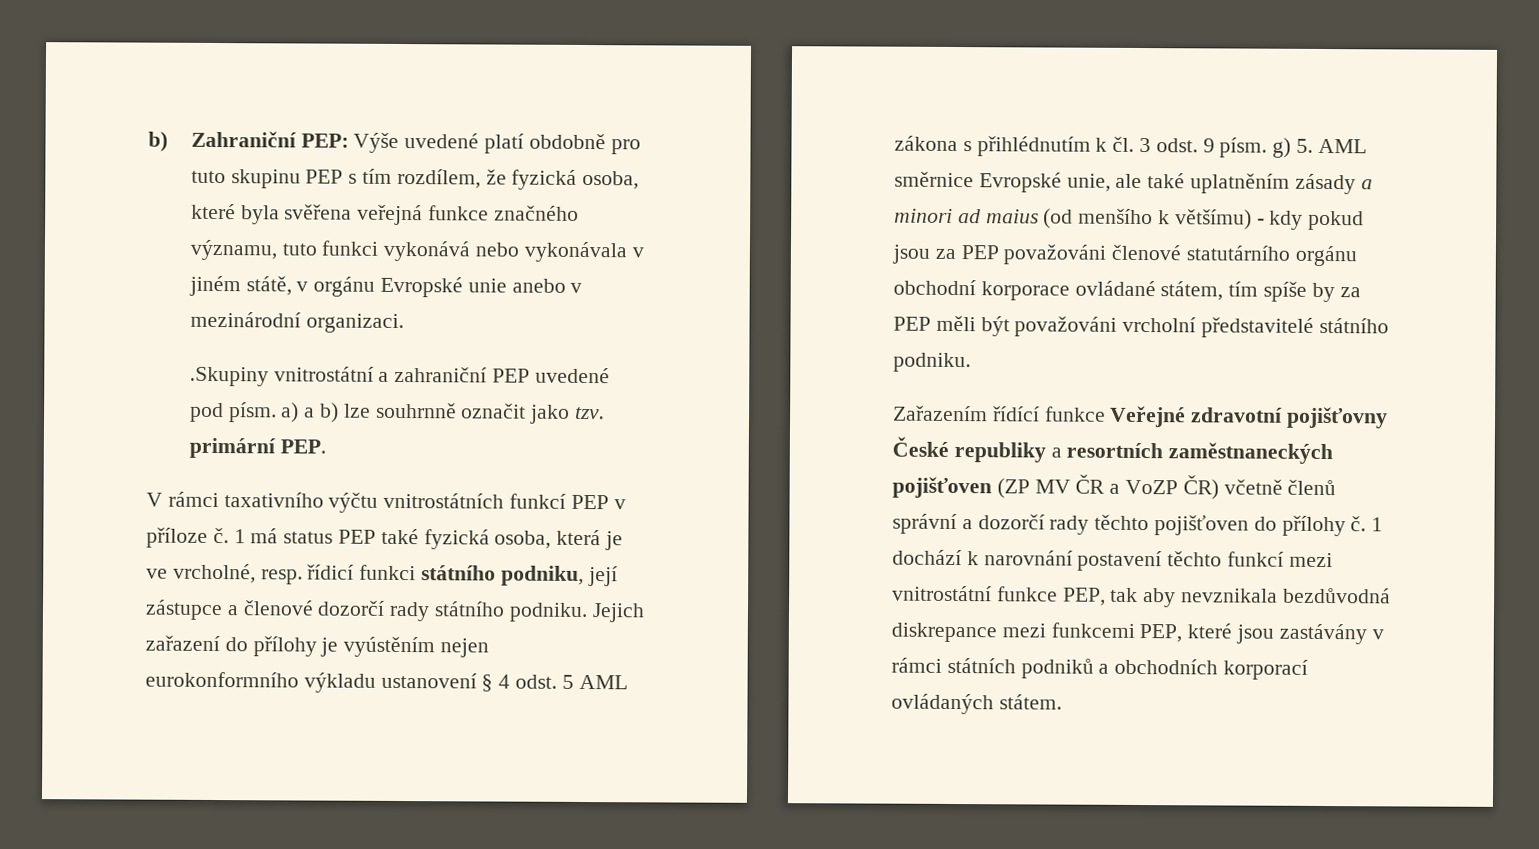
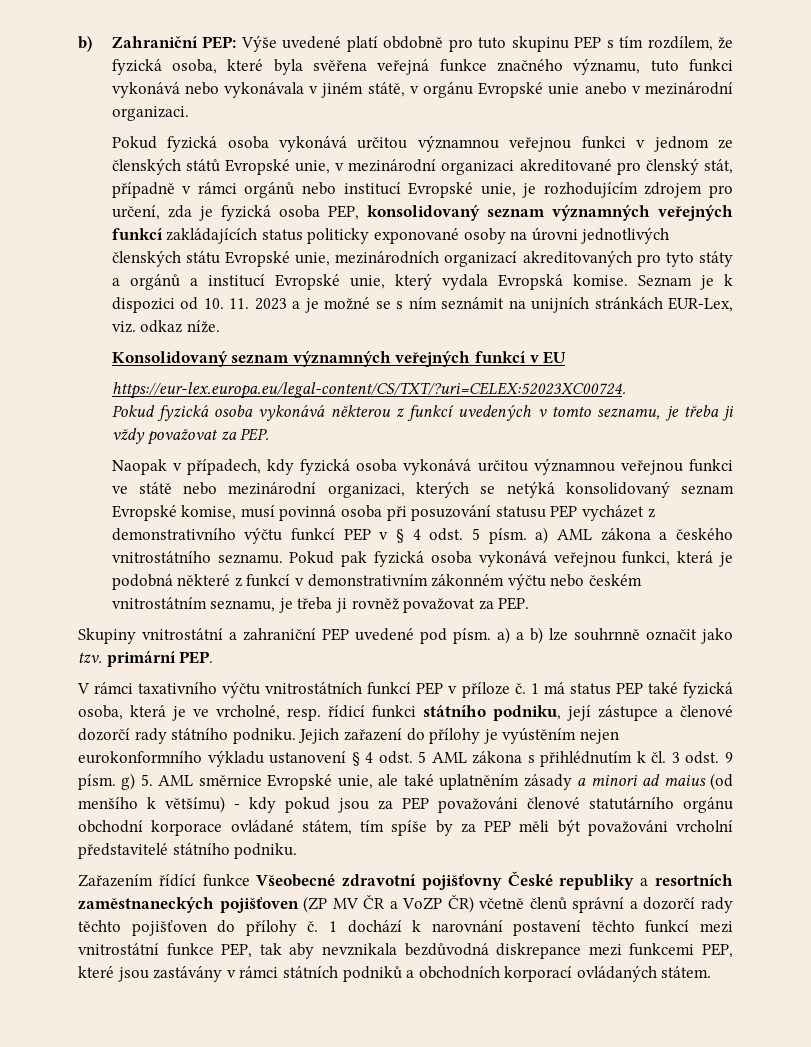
- .Skupiny vnitrostátní a zahraniční PEP uvedené pod písm. a) a b) lze souhrnně označit jako tzv. primární PEP.
+ Pokud fyzická osoba vykonává určitou významnou veřejnou funkci v jednom ze členských států Evropské unie, v mezinárodní organizaci akreditované pro členský stát, případně v rámci orgánů nebo institucí Evropské unie, je rozhodujícím zdrojem pro určení, zda je fyzická osoba PEP, konsolidovaný seznam významných veřejných funkcí zakládajících status politicky exponované osoby na úrovni jednotlivých členských státu Evropské unie, mezinárodních organizací akreditovaných pro tyto státy a orgánů a institucí Evropské unie, který vydala Evropská komise. Seznam je k dispozici od 10. 11. 2023 a je možné se s ním seznámit na unijních stránkách EUR-Lex, viz. odkaz níže.
+ Konsolidovaný seznam významných veřejných funkcí v EU
+ https://eur-lex.europa.eu/legal-content/CS/TXT/?uri=CELEX:52023XC00724.
+ Pokud fyzická osoba vykonává některou z funkcí uvedených v tomto seznamu, je třeba ji vždy považovat za PEP.
+ Naopak v případech, kdy fyzická osoba vykonává určitou významnou veřejnou funkci ve státě nebo mezinárodní organizaci, kterých se netýká konsolidovaný seznam Evropské komise, musí povinná osoba při posuzování statusu PEP vycházet z demonstrativního výčtu funkcí PEP v § 4 odst. 5 písm. a) AML zákona a českého vnitrostátního seznamu. Pokud pak fyzická osoba vykonává veřejnou funkci, která je podobná některé z funkcí v demonstrativním zákonném výčtu nebo českém vnitrostátním seznamu, je třeba ji rovněž považovat za PEP.
+ Skupiny vnitrostátní a zahraniční PEP uvedené pod písm. a) a b) lze souhrnně označit jako tzv. primární PEP.
- Zařazením řídící funkce Veřejné zdravotní pojišťovny České republiky a resortních zaměstnaneckých pojišťoven (ZP MV ČR a VoZP ČR) včetně členů správní a dozorčí rady těchto pojišťoven do přílohy č.
+ Zařazením řídící funkce Všeobecné zdravotní pojišťovny České republiky a resortních zaměstnaneckých pojišťoven (ZP MV ČR a VoZP ČR) včetně členů správní a dozorčí rady těchto pojišťoven do přílohy č.

